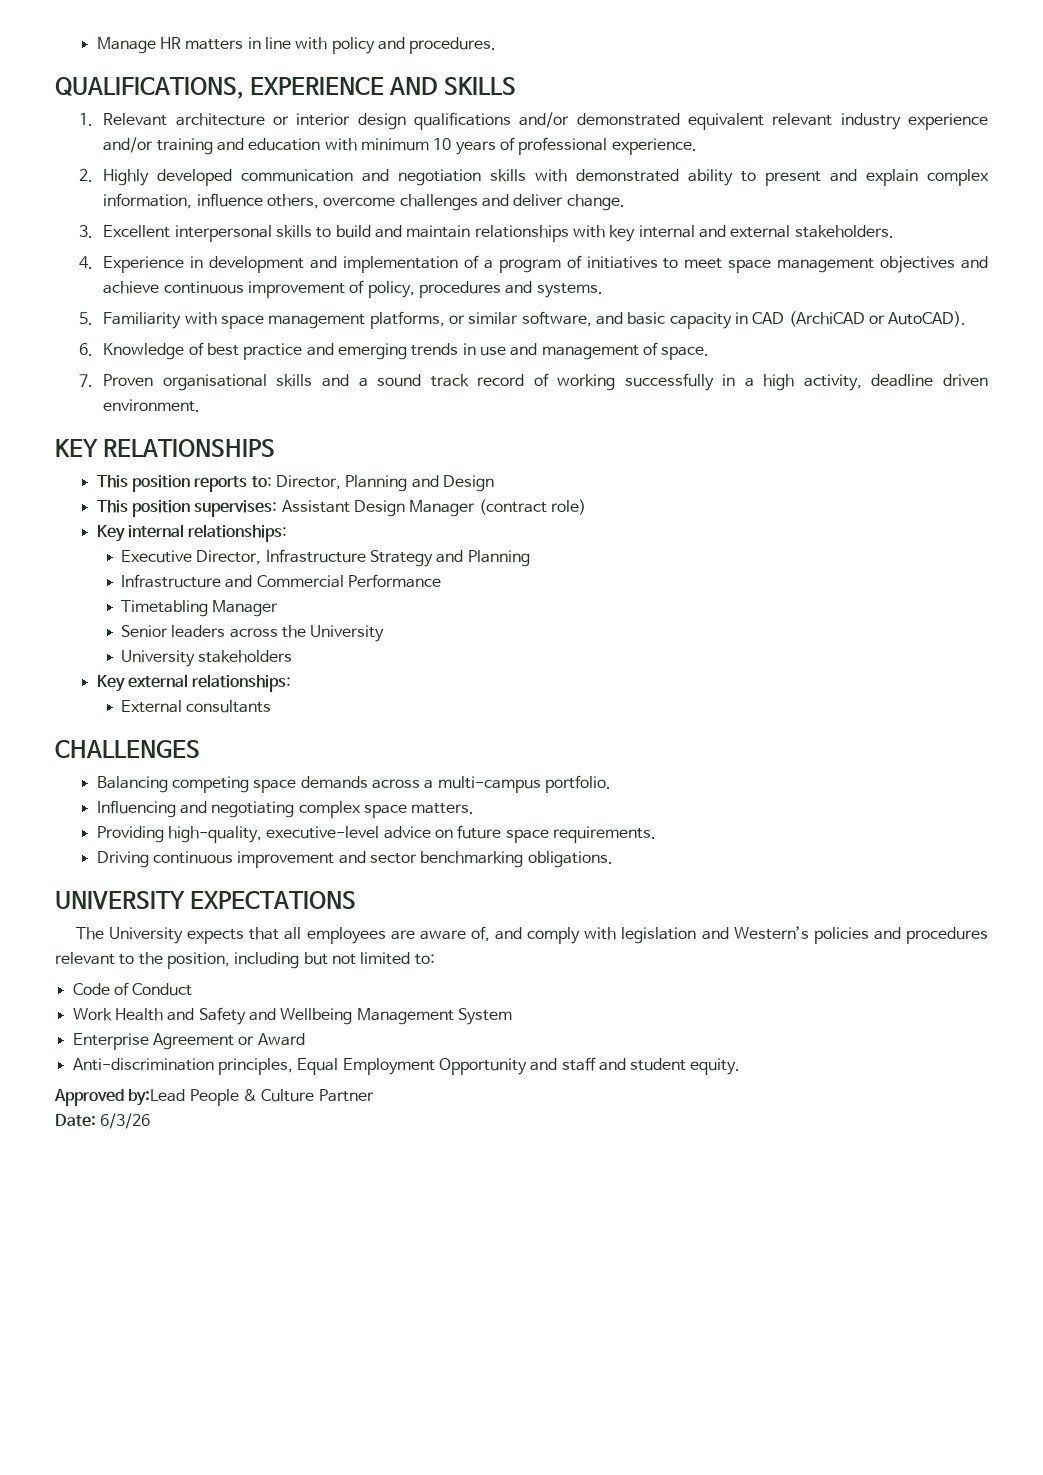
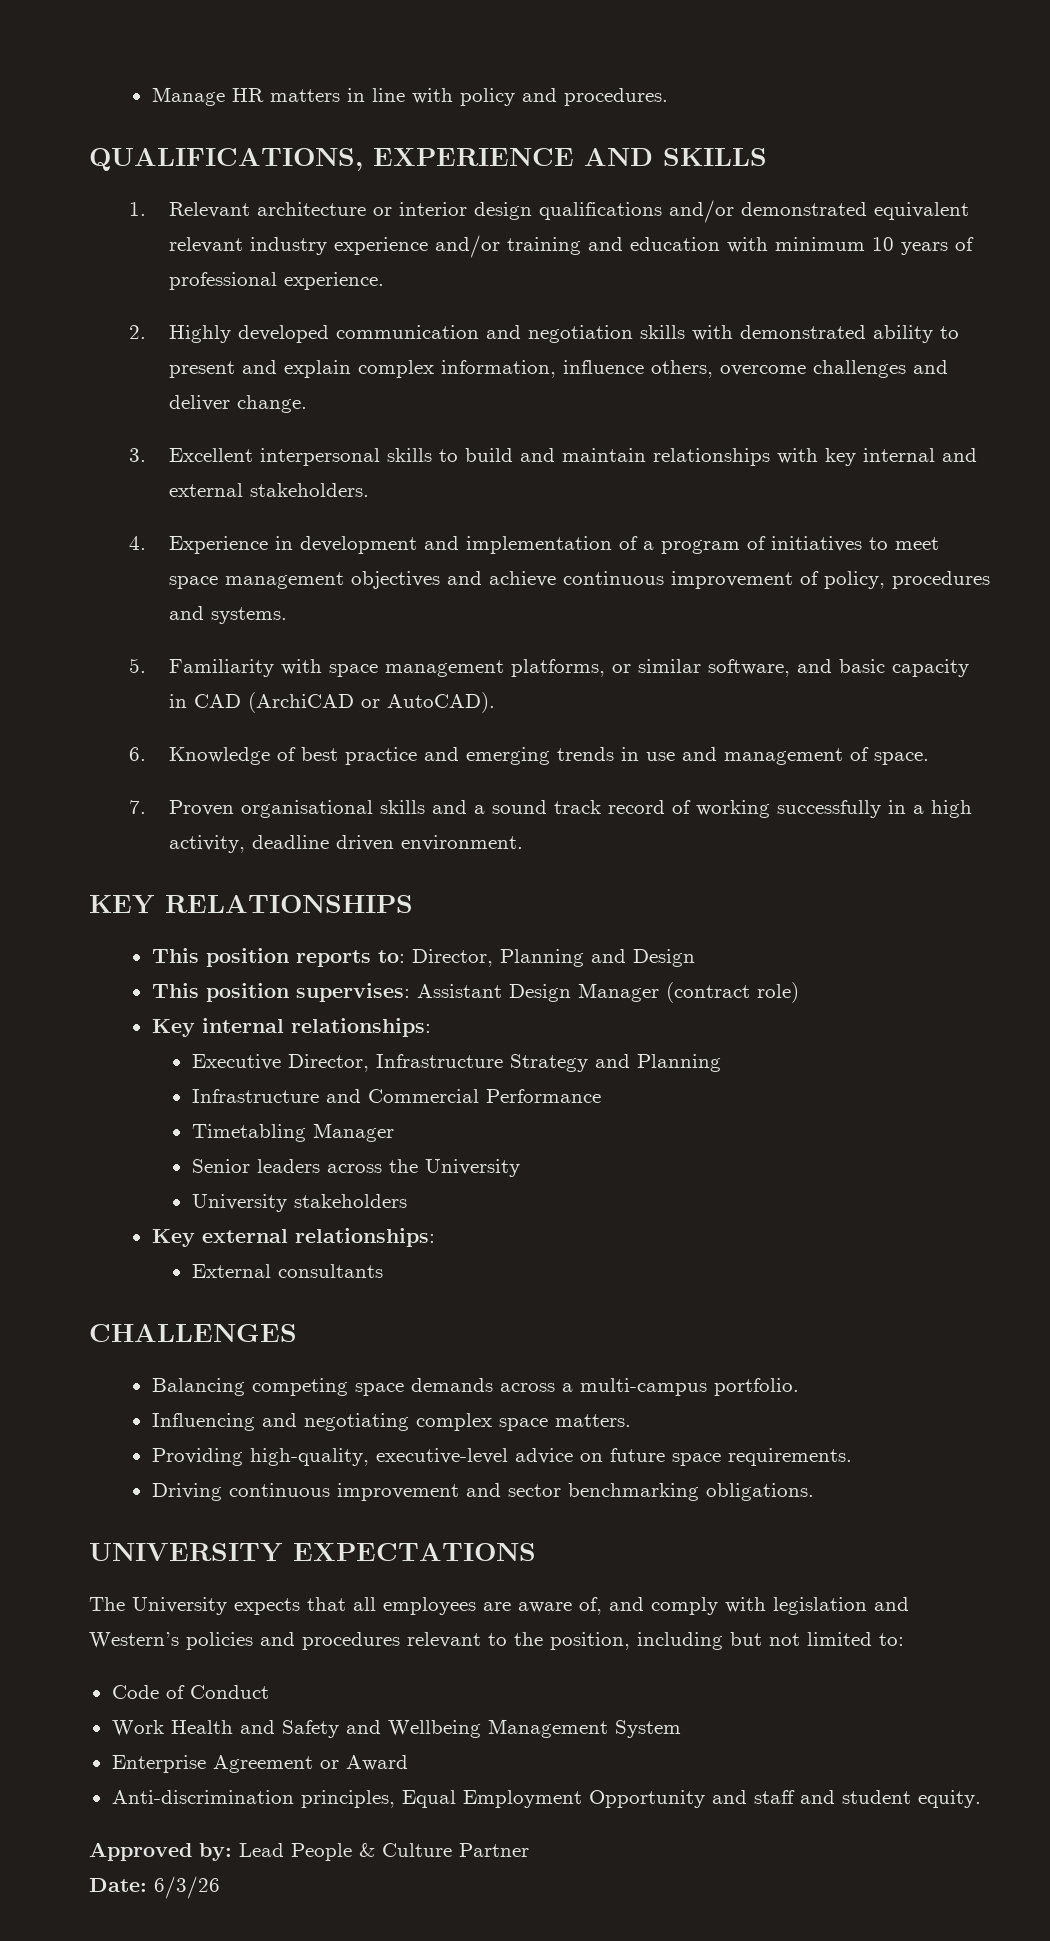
- Approved by:Lead People & Culture Partner
+ Approved by: Lead People & Culture Partner

